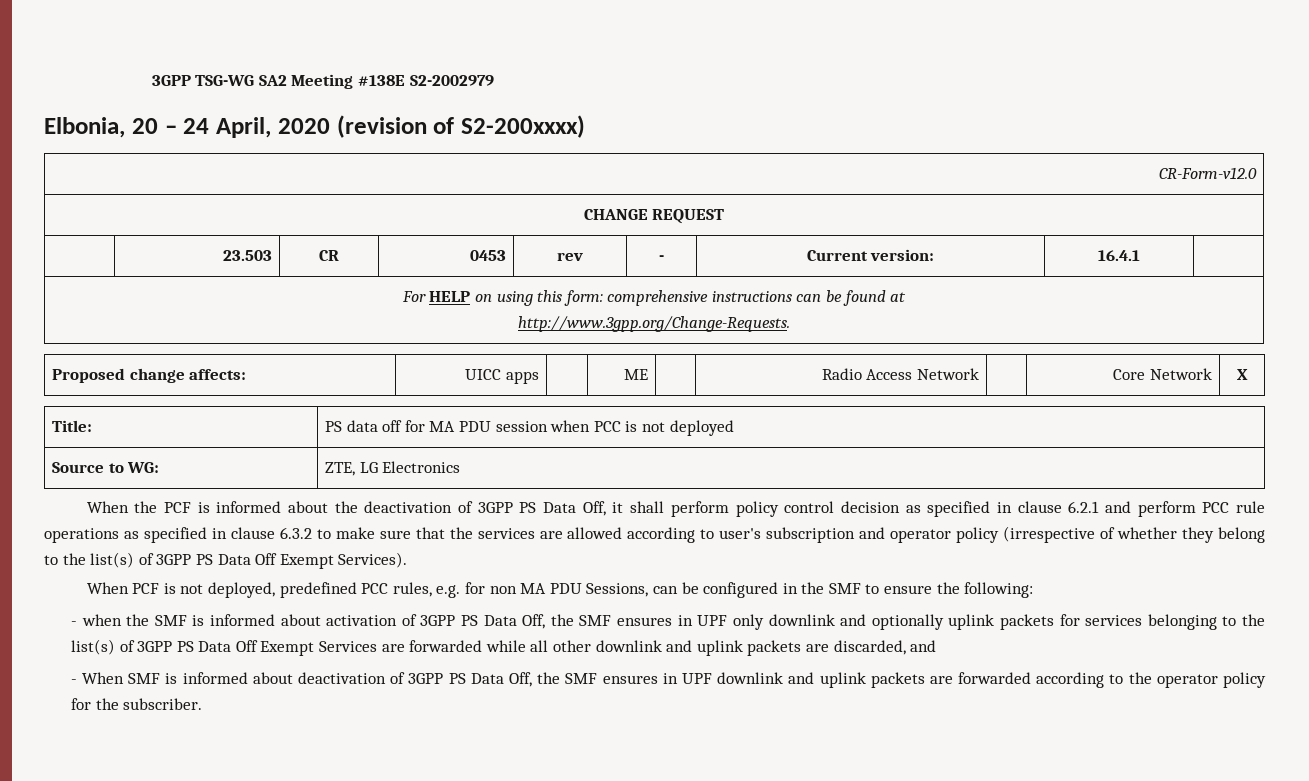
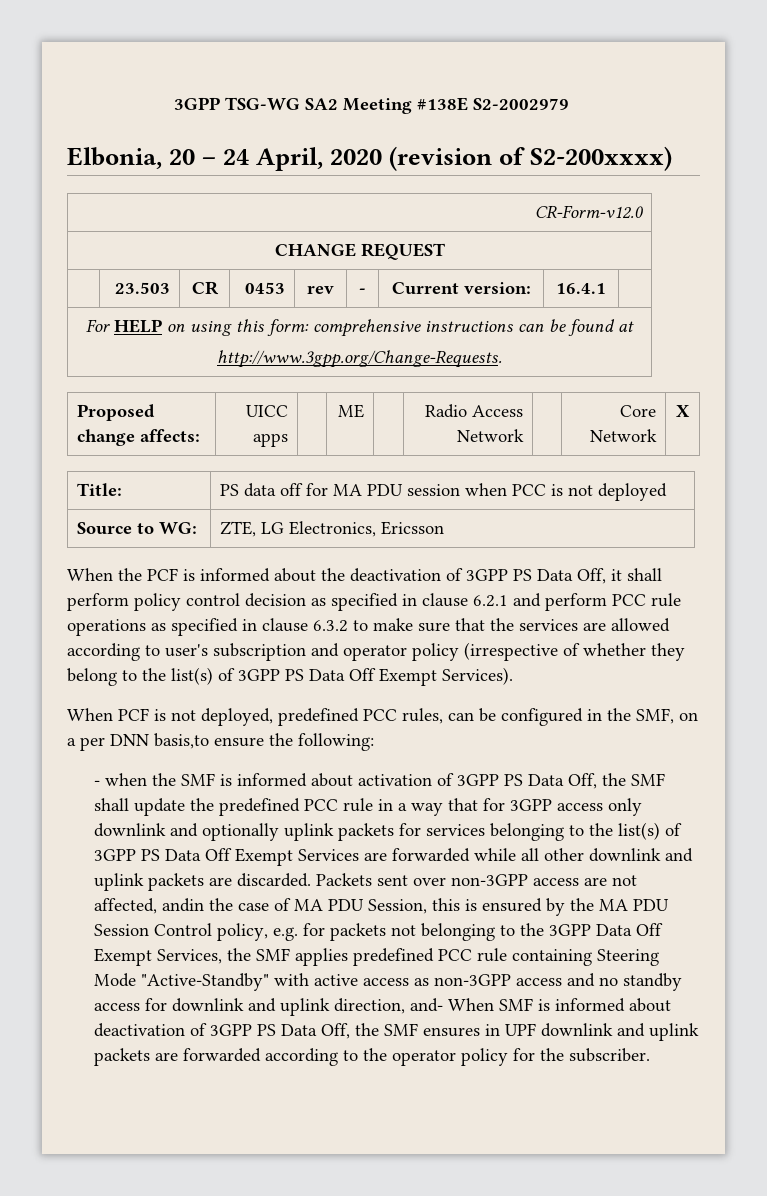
- Source to WG: | ZTE, LG Electronics
+ Source to WG: | ZTE, LG Electronics, Ericsson
- When PCF is not deployed, predefined PCC rules, e.g. for non MA PDU Sessions, can be configured in the SMF to ensure the following:
+ When PCF is not deployed, predefined PCC rules, can be configured in the SMF, on a per DNN basis,to ensure the following:
- - when the SMF is informed about activation of 3GPP PS Data Off, the SMF ensures in UPF only downlink and optionally uplink packets for services belonging to the list(s) of 3GPP PS Data Off Exempt Services are forwarded while all other downlink and uplink packets are discarded, and
- - When SMF is informed about deactivation of 3GPP PS Data Off, the SMF ensures in UPF downlink and uplink packets are forwarded according to the operator policy for the subscriber.
+ - when the SMF is informed about activation of 3GPP PS Data Off, the SMF shall update the predefined PCC rule in a way that for 3GPP access only downlink and optionally uplink packets for services belonging to the list(s) of 3GPP PS Data Off Exempt Services are forwarded while all other downlink and uplink packets are discarded. Packets sent over non-3GPP access are not affected, andin the case of MA PDU Session, this is ensured by the MA PDU Session Control policy, e.g. for packets not belonging to the 3GPP Data Off Exempt Services, the SMF applies predefined PCC rule containing Steering Mode "Active-Standby" with active access as non-3GPP access and no standby access for downlink and uplink direction, and- When SMF is informed about deactivation of 3GPP PS Data Off, the SMF ensures in UPF downlink and uplink packets are forwarded according to the operator policy for the subscriber.

